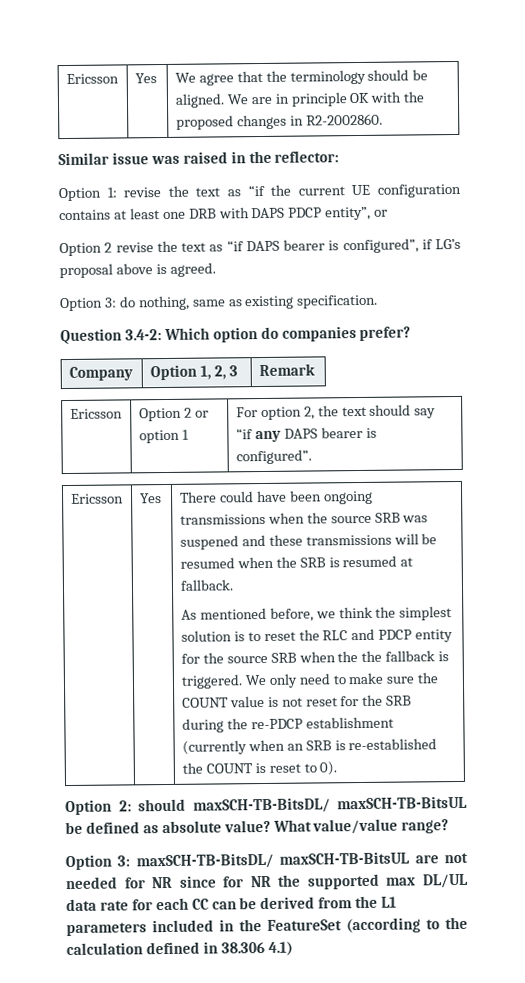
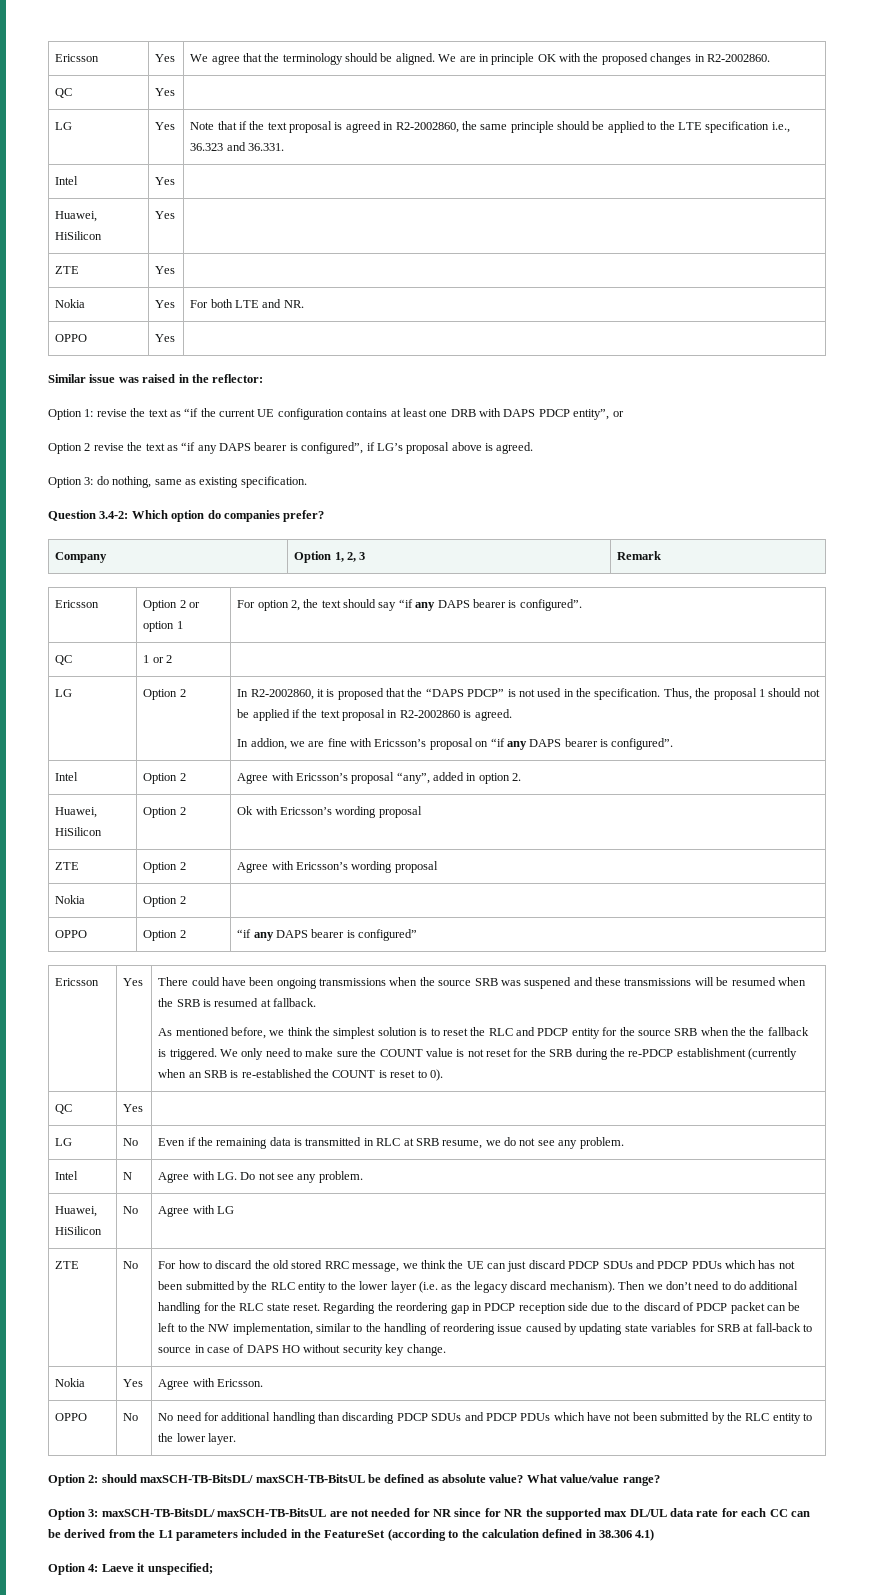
  Ericsson | Yes | We agree that the terminology should be aligned. We are in principle OK with the proposed changes in R2-2002860.
+ QC | Yes |
+ LG | Yes | Note that if the text proposal is agreed in R2-2002860, the same principle should be applied to the LTE specification i.e., 36.323 and 36.331.
+ Intel | Yes |
+ Huawei, HiSilicon | Yes |
+ ZTE | Yes |
+ Nokia | Yes | For both LTE and NR.
+ OPPO | Yes |
- Option 2 revise the text as “if DAPS bearer is configured”, if LG’s proposal above is agreed.
+ Option 2 revise the text as “if any DAPS bearer is configured”, if LG’s proposal above is agreed.
+ QC | 1 or 2 |
+ LG | Option 2 | In R2-2002860, it is proposed that the “DAPS PDCP” is not used in the specification. Thus, the proposal 1 should not be applied if the text proposal in R2-2002860 is agreed.
+ In addion, we are fine with Ericsson’s proposal on “if any DAPS bearer is configured”.
+ Intel | Option 2 | Agree with Ericsson’s proposal “any”, added in option 2.
+ Huawei, HiSilicon | Option 2 | Ok with Ericsson’s wording proposal
+ ZTE | Option 2 | Agree with Ericsson’s wording proposal
+ Nokia | Option 2 |
+ OPPO | Option 2 | “if any DAPS bearer is configured”
  We only need to make sure the COUNT value is not reset for the SRB during the re-PDCP establishment (currently when an SRB is re-established the COUNT is reset to 0).
+ QC | Yes |
+ LG | No | Even if the remaining data is transmitted in RLC at SRB resume, we do not see any problem.
+ Intel | N | Agree with LG. Do not see any problem.
+ Huawei, HiSilicon | No | Agree with LG
+ ZTE | No | For how to discard the old stored RRC message, we think the UE can just discard PDCP SDUs and PDCP PDUs which has not been submitted by the RLC entity to the lower layer (i.e. as the legacy discard mechanism). Then we don’t need to do additional handling for the RLC state reset. Regarding the reordering gap in PDCP reception side due to the discard of PDCP packet can be left to the NW implementation, similar to the handling of reordering issue caused by updating state variables for SRB at fall-back to source in case of DAPS HO without security key change.
+ Nokia | Yes | Agree with Ericsson.
+ OPPO | No | No need for additional handling than discarding PDCP SDUs and PDCP PDUs which have not been submitted by the RLC entity to the lower layer.
+ Option 4: Laeve it unspecified;

